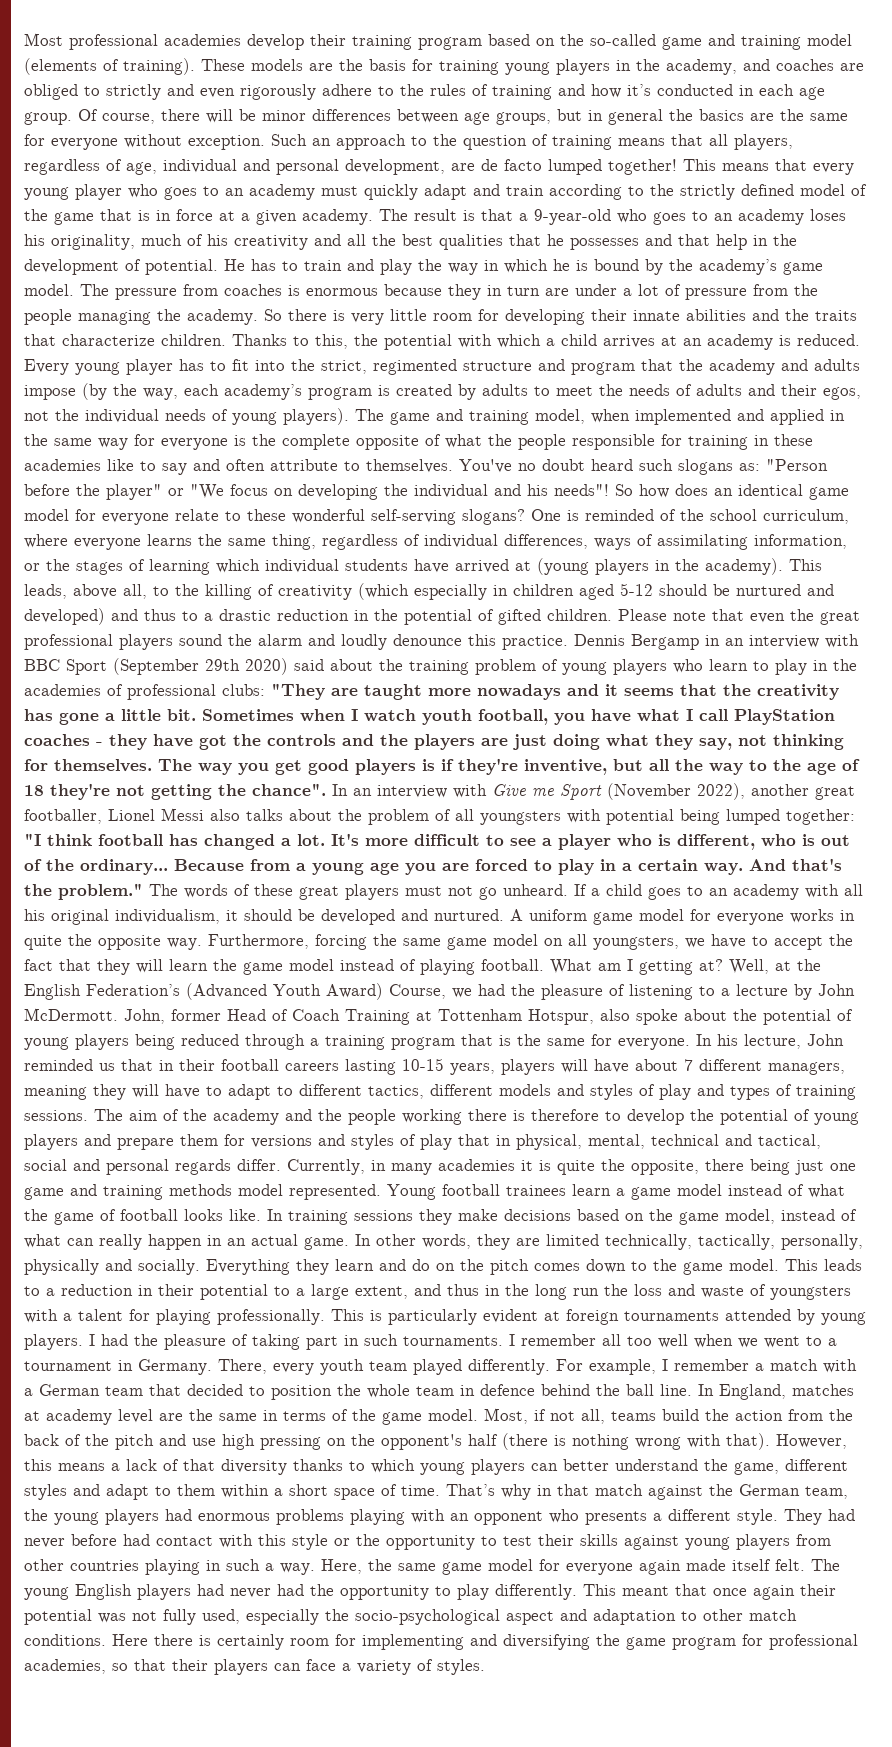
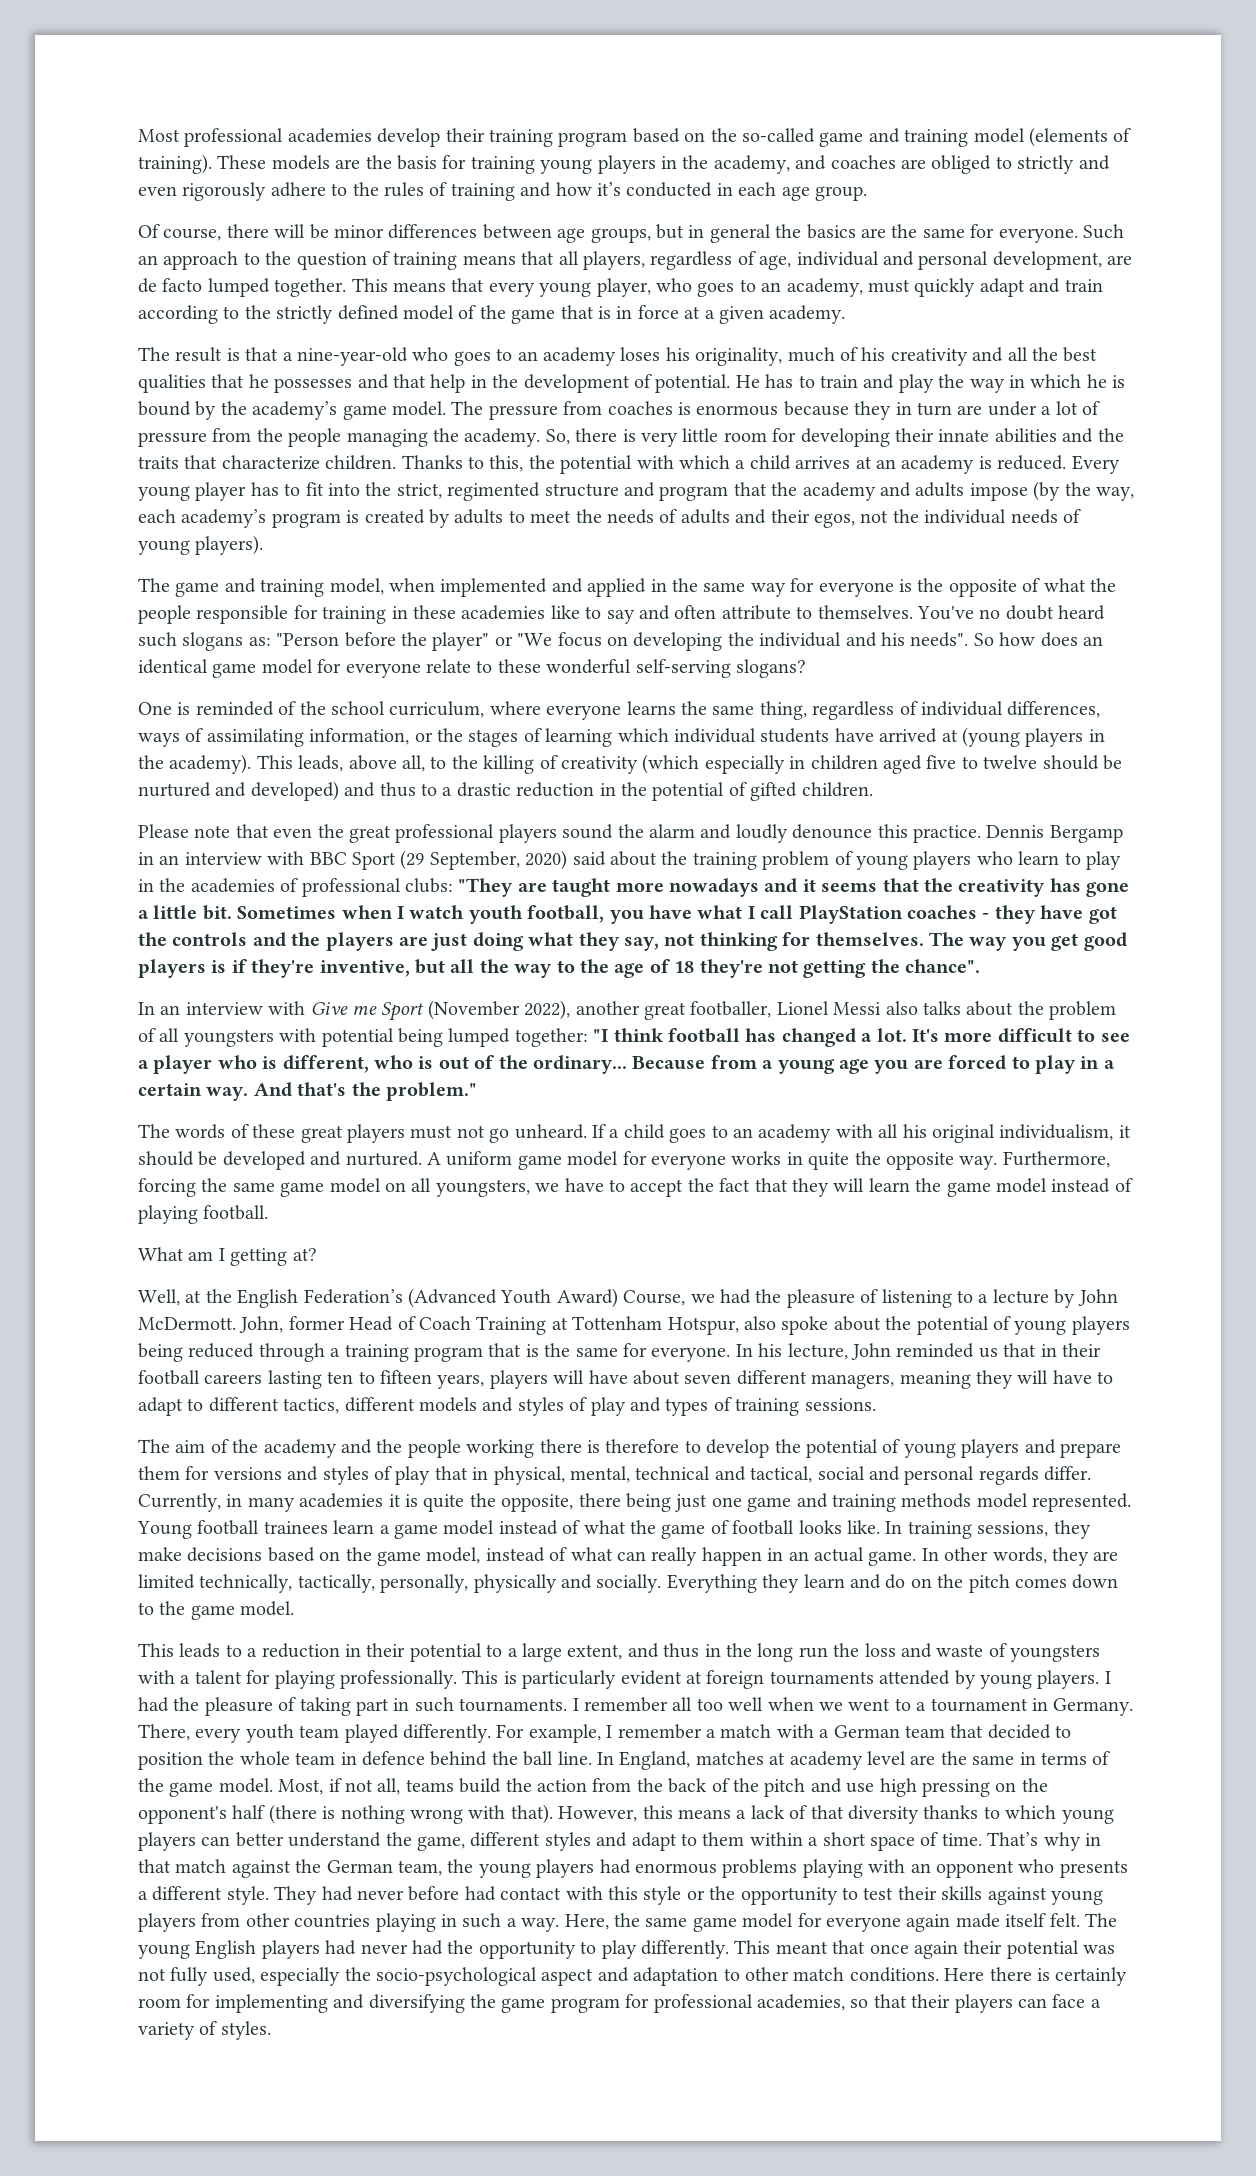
- These models are the basis for training young players in the academy, and coaches are obliged to strictly and even rigorously adhere to the rules of training and how it’s conducted in each age group. Of course, there will be minor differences between age groups, but in general the basics are the same for everyone without exception.
+ These models are the basis for training young players in the academy, and coaches are obliged to strictly and even rigorously adhere to the rules of training and how it’s conducted in each age group.
+ Of course, there will be minor differences between age groups, but in general the basics are the same for everyone.
- Such an approach to the question of training means that all players, regardless of age, individual and personal development, are de facto lumped together!
+ Such an approach to the question of training means that all players, regardless of age, individual and personal development, are de facto lumped together.
- This means that every young player who goes to an academy must quickly adapt and train according to the strictly defined model of the game that is in force at a given academy. The result is that a 9-year-old who goes to an academy loses his originality, much of his creativity and all the best qualities that he possesses and that help in the development of potential.
+ This means that every young player, who goes to an academy, must quickly adapt and train according to the strictly defined model of the game that is in force at a given academy.
+ The result is that a nine-year-old who goes to an academy loses his originality, much of his creativity and all the best qualities that he possesses and that help in the development of potential.
- So there is very little room for developing their innate abilities and the traits that characterize children.
+ So, there is very little room for developing their innate abilities and the traits that characterize children.
- Every young player has to fit into the strict, regimented structure and program that the academy and adults impose (by the way, each academy’s program is created by adults to meet the needs of adults and their egos, not the individual needs of young players). The game and training model, when implemented and applied in the same way for everyone is the complete opposite of what the people responsible for training in these academies like to say and often attribute to themselves.
+ Every young player has to fit into the strict, regimented structure and program that the academy and adults impose (by the way, each academy’s program is created by adults to meet the needs of adults and their egos, not the individual needs of young players).
+ The game and training model, when implemented and applied in the same way for everyone is the opposite of what the people responsible for training in these academies like to say and often attribute to themselves.
- You've no doubt heard such slogans as: "Person before the player" or "We focus on developing the individual and his needs"!
+ You've no doubt heard such slogans as: "Person before the player" or "We focus on developing the individual and his needs".
- So how does an identical game model for everyone relate to these wonderful self-serving slogans? One is reminded of the school curriculum, where everyone learns the same thing, regardless of individual differences, ways of assimilating information, or the stages of learning which individual students have arrived at (young players in the academy).
+ So how does an identical game model for everyone relate to these wonderful self-serving slogans?
+ One is reminded of the school curriculum, where everyone learns the same thing, regardless of individual differences, ways of assimilating information, or the stages of learning which individual students have arrived at (young players in the academy).
- This leads, above all, to the killing of creativity (which especially in children aged 5-12 should be nurtured and developed) and thus to a drastic reduction in the potential of gifted children. Please note that even the great professional players sound the alarm and loudly denounce this practice.
+ This leads, above all, to the killing of creativity (which especially in children aged five to twelve should be nurtured and developed) and thus to a drastic reduction in the potential of gifted children.
+ Please note that even the great professional players sound the alarm and loudly denounce this practice.
- Dennis Bergamp in an interview with BBC Sport (September 29th 2020) said about the training problem of young players who learn to play in the academies of professional clubs: "They are taught more nowadays and it seems that the creativity has gone a little bit.
+ Dennis Bergamp in an interview with BBC Sport (29 September, 2020) said about the training problem of young players who learn to play in the academies of professional clubs: "They are taught more nowadays and it seems that the creativity has gone a little bit.
- The way you get good players is if they're inventive, but all the way to the age of 18 they're not getting the chance". In an interview with Give me Sport (November 2022), another great footballer, Lionel Messi also talks about the problem of all youngsters with potential being lumped together: "I think football has changed a lot.
+ The way you get good players is if they're inventive, but all the way to the age of 18 they're not getting the chance".
+ In an interview with Give me Sport (November 2022), another great footballer, Lionel Messi also talks about the problem of all youngsters with potential being lumped together: "I think football has changed a lot.
- And that's the problem." The words of these great players must not go unheard.
+ And that's the problem."
+ The words of these great players must not go unheard.
- Furthermore, forcing the same game model on all youngsters, we have to accept the fact that they will learn the game model instead of playing football. What am I getting at? Well, at the English Federation’s (Advanced Youth Award) Course, we had the pleasure of listening to a lecture by John McDermott.
+ Furthermore, forcing the same game model on all youngsters, we have to accept the fact that they will learn the game model instead of playing football.
+ What am I getting at?
+ Well, at the English Federation’s (Advanced Youth Award) Course, we had the pleasure of listening to a lecture by John McDermott.
- In his lecture, John reminded us that in their football careers lasting 10-15 years, players will have about 7 different managers, meaning they will have to adapt to different tactics, different models and styles of play and types of training sessions. The aim of the academy and the people working there is therefore to develop the potential of young players and prepare them for versions and styles of play that in physical, mental, technical and tactical, social and personal regards differ.
+ In his lecture, John reminded us that in their football careers lasting ten to fifteen years, players will have about seven different managers, meaning they will have to adapt to different tactics, different models and styles of play and types of training sessions.
+ The aim of the academy and the people working there is therefore to develop the potential of young players and prepare them for versions and styles of play that in physical, mental, technical and tactical, social and personal regards differ.
- In training sessions they make decisions based on the game model, instead of what can really happen in an actual game.
+ In training sessions, they make decisions based on the game model, instead of what can really happen in an actual game.
- Everything they learn and do on the pitch comes down to the game model. This leads to a reduction in their potential to a large extent, and thus in the long run the loss and waste of youngsters with a talent for playing professionally.
+ Everything they learn and do on the pitch comes down to the game model.
+ This leads to a reduction in their potential to a large extent, and thus in the long run the loss and waste of youngsters with a talent for playing professionally.

